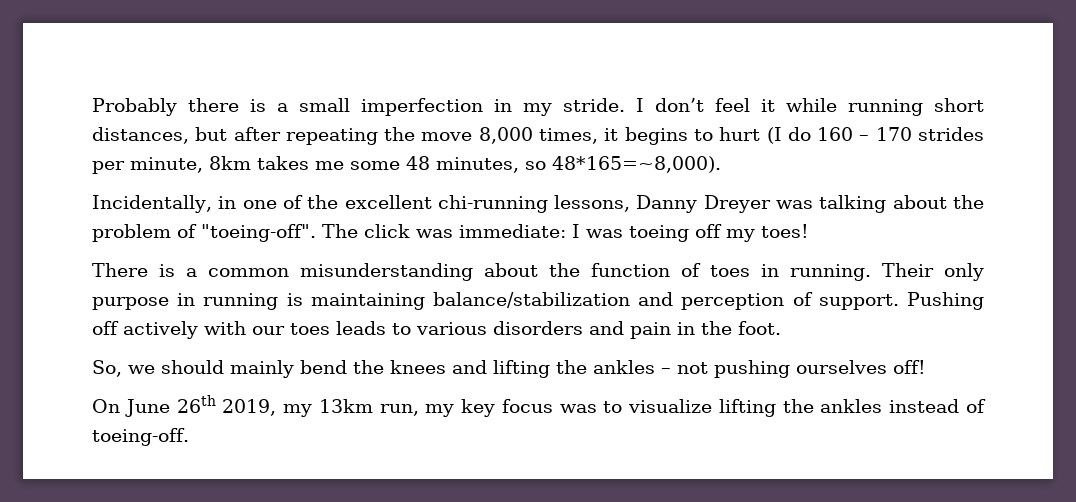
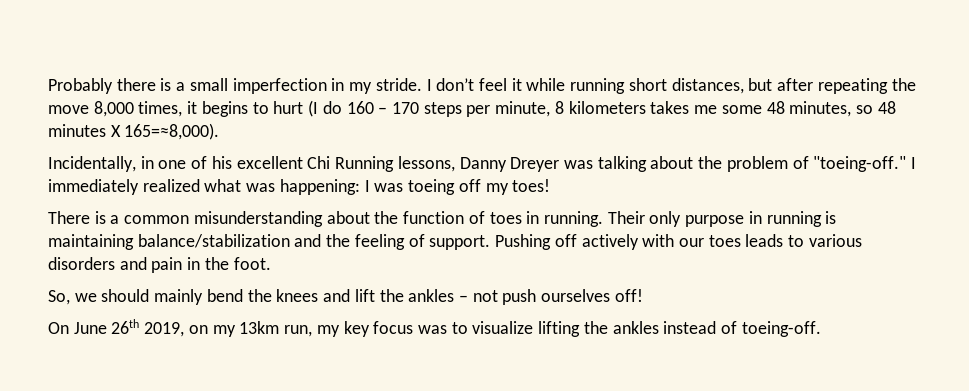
- I don’t feel it while running short distances, but after repeating the move 8,000 times, it begins to hurt (I do 160 – 170 strides per minute, 8km takes me some 48 minutes, so 48*165=~8,000).
+ I don’t feel it while running short distances, but after repeating the move 8,000 times, it begins to hurt (I do 160 – 170 steps per minute, 8 kilometers takes me some 48 minutes, so 48 minutes X 165=≈8,000).
- Incidentally, in one of the excellent chi-running lessons, Danny Dreyer was talking about the problem of "toeing-off". The click was immediate: I was toeing off my toes!
+ Incidentally, in one of his excellent Chi Running lessons, Danny Dreyer was talking about the problem of "toeing-off." I immediately realized what was happening: I was toeing off my toes!
- Their only purpose in running is maintaining balance/stabilization and perception of support.
+ Their only purpose in running is maintaining balance/stabilization and the feeling of support.
- So, we should mainly bend the knees and lifting the ankles – not pushing ourselves off!
+ So, we should mainly bend the knees and lift the ankles – not push ourselves off!
- On June 26th 2019, my 13km run, my key focus was to visualize lifting the ankles instead of toeing-off.
+ On June 26th 2019, on my 13km run, my key focus was to visualize lifting the ankles instead of toeing-off.

